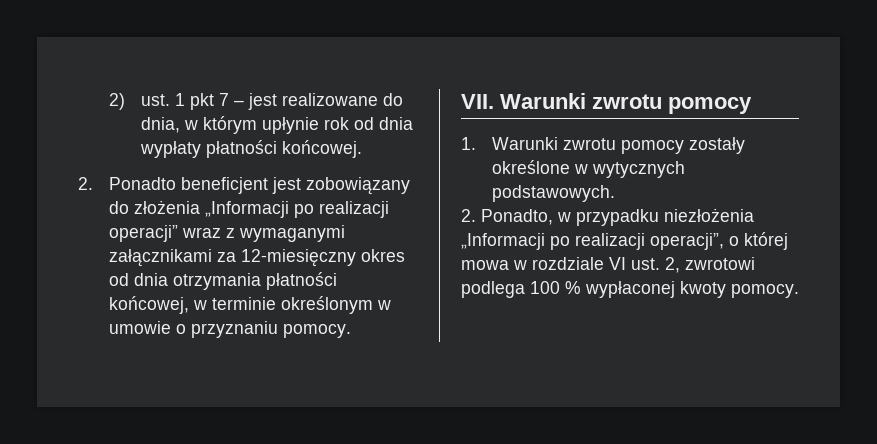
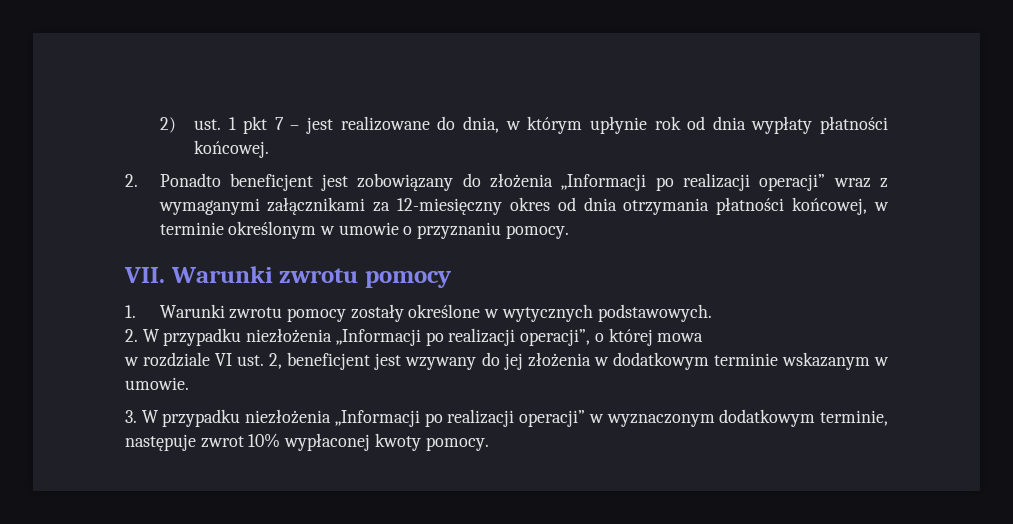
- 2. Ponadto, w przypadku niezłożenia „Informacji po realizacji operacji”, o której mowa w rozdziale VI ust. 2, zwrotowi podlega 100 % wypłaconej kwoty pomocy.
+ 2. W przypadku niezłożenia „Informacji po realizacji operacji”, o której mowa
+ w rozdziale VI ust. 2, beneficjent jest wzywany do jej złożenia w dodatkowym terminie wskazanym w umowie.
+ 3. W przypadku niezłożenia „Informacji po realizacji operacji” w wyznaczonym dodatkowym terminie, następuje zwrot 10% wypłaconej kwoty pomocy.

